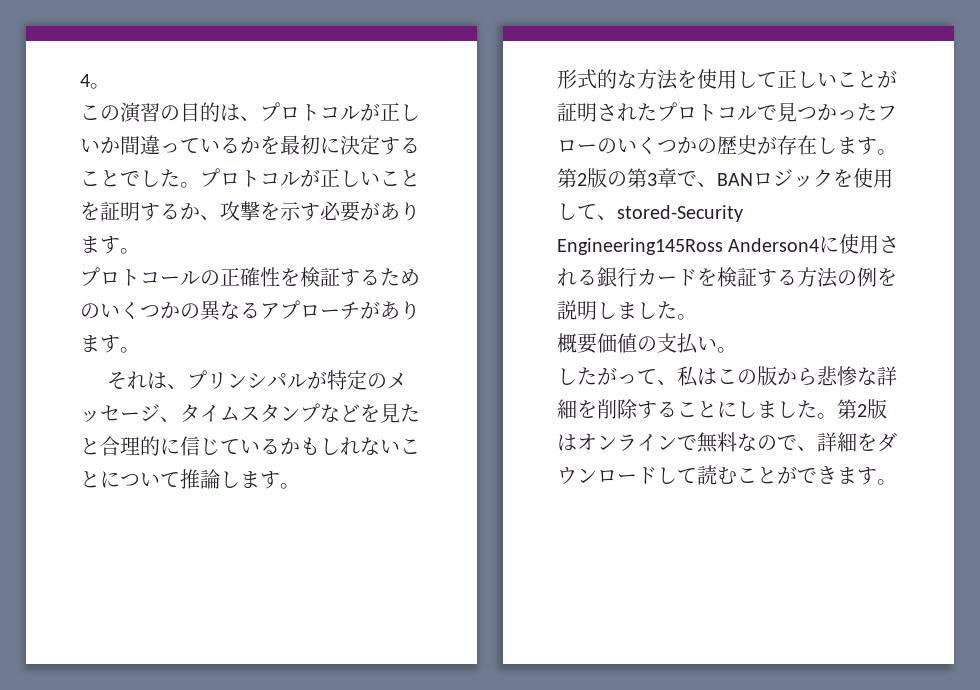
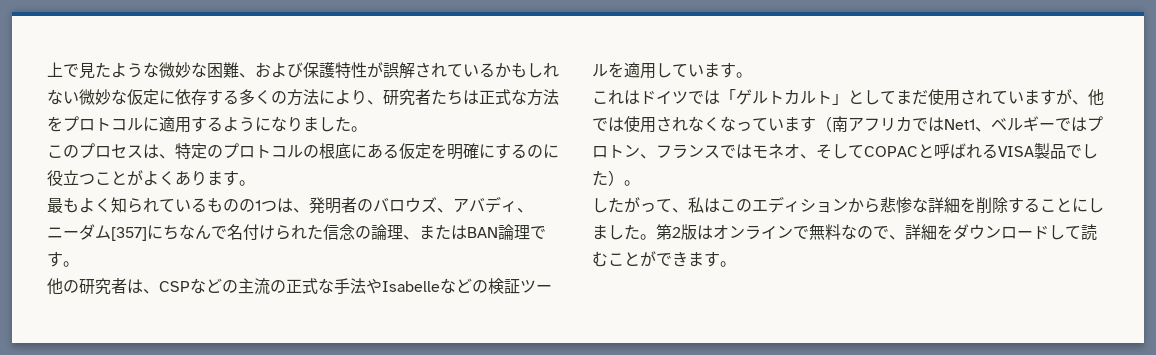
- 4。
- この演習の目的は、プロトコルが正しいか間違っているかを最初に決定することでした。プロトコルが正しいことを証明するか、攻撃を示す必要があります。
- プロトコールの正確性を検証するためのいくつかの異なるアプローチがあります。
- それは、プリンシパルが特定のメッセージ、タイムスタンプなどを見たと合理的に信じているかもしれないことについて推論します。
- 形式的な方法を使用して正しいことが証明されたプロトコルで見つかったフローのいくつかの歴史が存在します。第2版の第3章で、BANロジックを使用して、stored-Security Engineering145Ross Anderson4に使用される銀行カードを検証する方法の例を説明しました。
- 概要価値の支払い。
+ 上で見たような微妙な困難、および保護特性が誤解されているかもしれない微妙な仮定に依存する多くの方法により、研究者たちは正式な方法をプロトコルに適用するようになりました。
+ このプロセスは、特定のプロトコルの根底にある仮定を明確にするのに役立つことがよくあります。
+ 最もよく知られているものの1つは、発明者のバロウズ、アバディ、ニーダム[357]にちなんで名付けられた信念の論理、またはBAN論理です。
+ 他の研究者は、CSPなどの主流の正式な手法やIsabelleなどの検証ツールを適用しています。
+ これはドイツでは「ゲルトカルト」としてまだ使用されていますが、他では使用されなくなっています（南アフリカではNet1、ベルギーではプロトン、フランスではモネオ、そしてCOPACと呼ばれるVISA製品でした）。
- したがって、私はこの版から悲惨な詳細を削除することにしました。
+ したがって、私はこのエディションから悲惨な詳細を削除することにしました。

